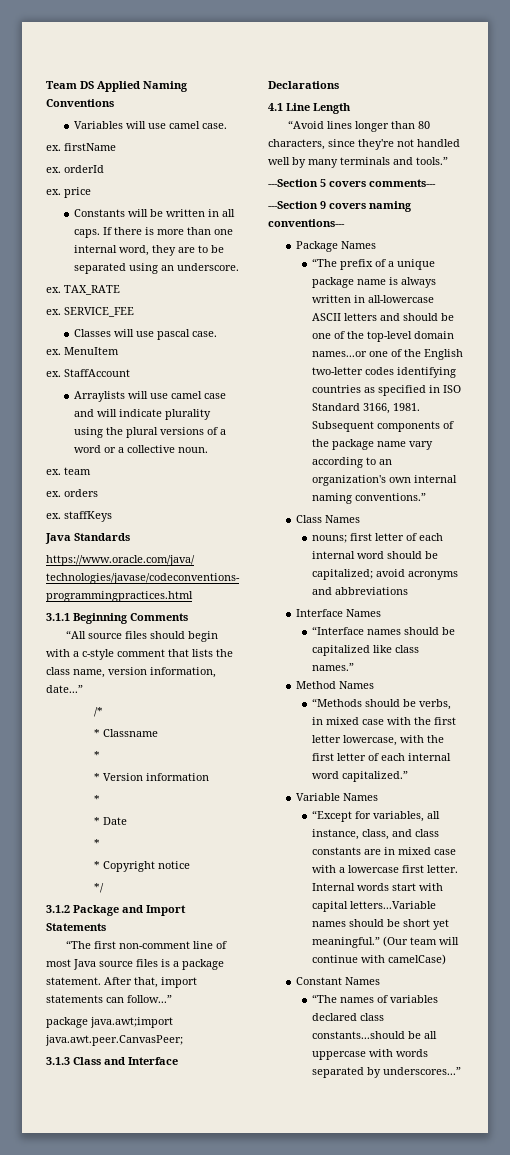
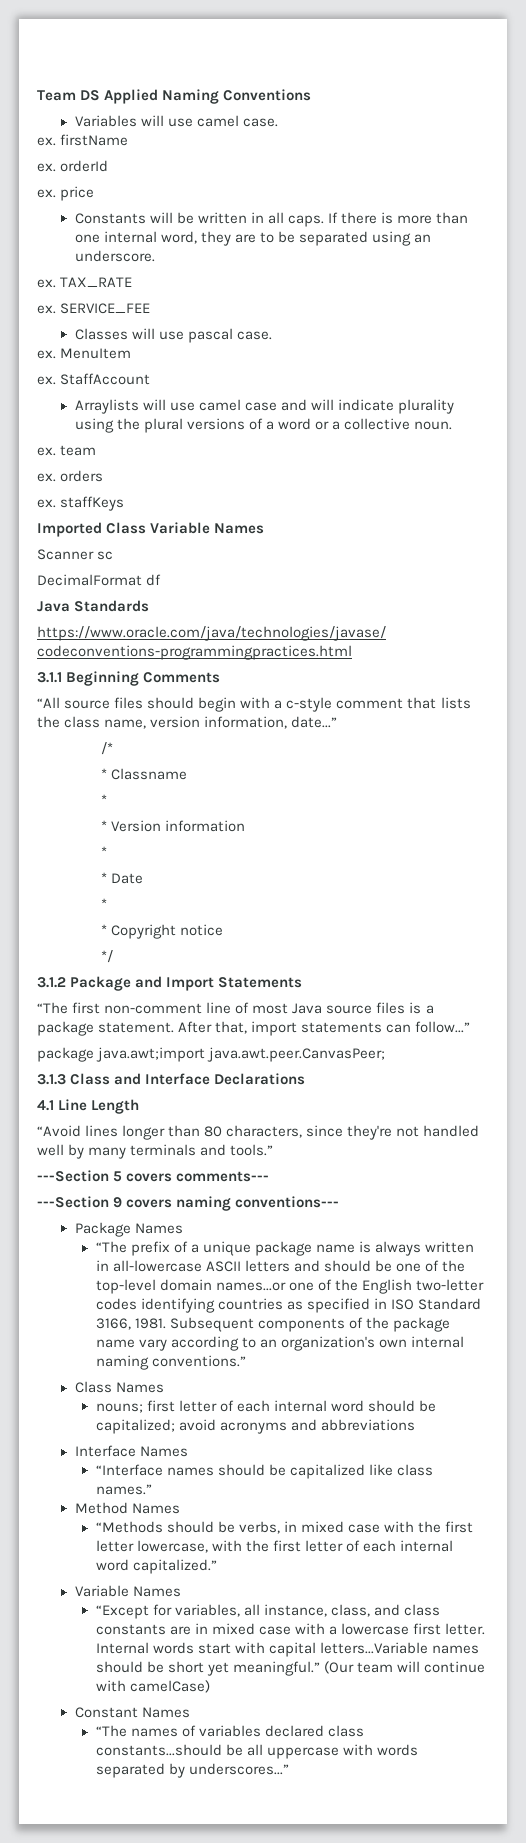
+ Imported Class Variable Names
+ Scanner sc
+ DecimalFormat df

